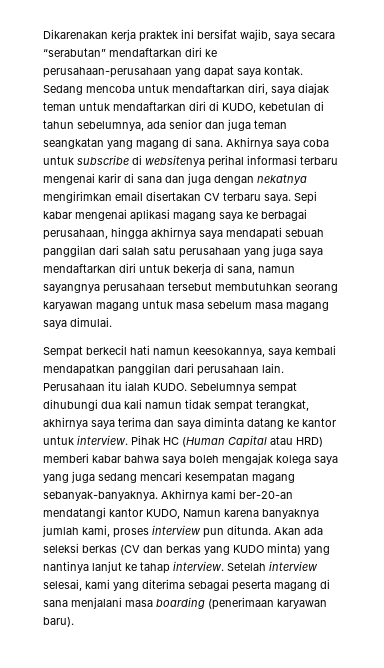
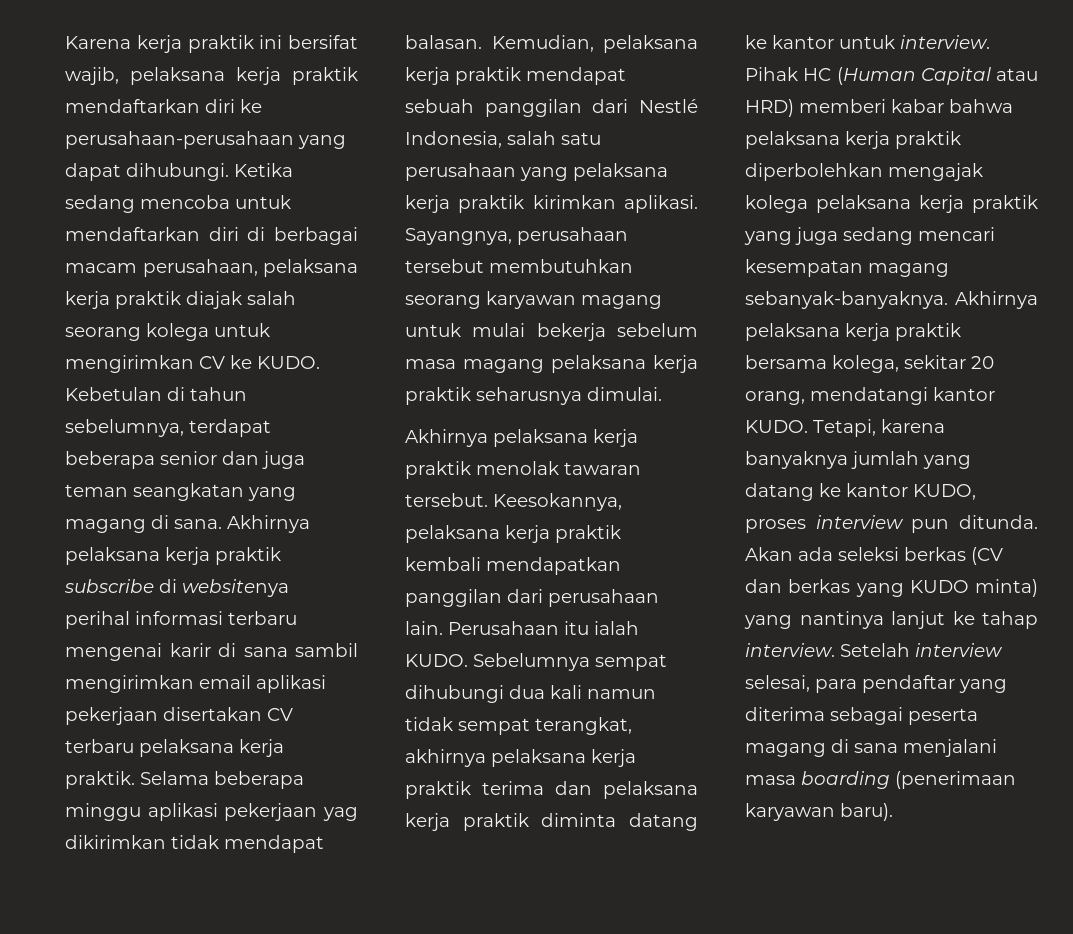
- Dikarenakan kerja praktek ini bersifat wajib, saya secara “serabutan” mendaftarkan diri ke perusahaan-perusahaan yang dapat saya kontak. Sedang mencoba untuk mendaftarkan diri, saya diajak teman untuk mendaftarkan diri di KUDO, kebetulan di tahun sebelumnya, ada senior dan juga teman seangkatan yang magang di sana.
+ Karena kerja praktik ini bersifat wajib, pelaksana kerja praktik mendaftarkan diri ke perusahaan-perusahaan yang dapat dihubungi. Ketika sedang mencoba untuk mendaftarkan diri di berbagai macam perusahaan, pelaksana kerja praktik diajak salah seorang kolega untuk mengirimkan CV ke KUDO. Kebetulan di tahun sebelumnya, terdapat beberapa senior dan juga teman seangkatan yang magang di sana.
- Akhirnya saya coba untuk subscribe di websitenya perihal informasi terbaru mengenai karir di sana dan juga dengan nekatnya mengirimkan email disertakan CV terbaru saya. Sepi kabar mengenai aplikasi magang saya ke berbagai perusahaan, hingga akhirnya saya mendapati sebuah panggilan dari salah satu perusahaan yang juga saya mendaftarkan diri untuk bekerja di sana, namun sayangnya perusahaan tersebut membutuhkan seorang karyawan magang untuk masa sebelum masa magang saya dimulai.
- Sempat berkecil hati namun keesokannya, saya kembali mendapatkan panggilan dari perusahaan lain.
+ Akhirnya pelaksana kerja praktik subscribe di websitenya perihal informasi terbaru mengenai karir di sana sambil mengirimkan email aplikasi pekerjaan disertakan CV terbaru pelaksana kerja praktik. Selama beberapa minggu aplikasi pekerjaan yag dikirimkan tidak mendapat balasan. Kemudian, pelaksana kerja praktik mendapat sebuah panggilan dari Nestlé Indonesia, salah satu perusahaan yang pelaksana kerja praktik kirimkan aplikasi. Sayangnya, perusahaan tersebut membutuhkan seorang karyawan magang untuk mulai bekerja sebelum masa magang pelaksana kerja praktik seharusnya dimulai.
+ Akhirnya pelaksana kerja praktik menolak tawaran tersebut. Keesokannya, pelaksana kerja praktik kembali mendapatkan panggilan dari perusahaan lain.
- Sebelumnya sempat dihubungi dua kali namun tidak sempat terangkat, akhirnya saya terima dan saya diminta datang ke kantor untuk interview.
+ Sebelumnya sempat dihubungi dua kali namun tidak sempat terangkat, akhirnya pelaksana kerja praktik terima dan pelaksana kerja praktik diminta datang ke kantor untuk interview.
- Pihak HC (Human Capital atau HRD) memberi kabar bahwa saya boleh mengajak kolega saya yang juga sedang mencari kesempatan magang sebanyak-banyaknya.
+ Pihak HC (Human Capital atau HRD) memberi kabar bahwa pelaksana kerja praktik diperbolehkan mengajak kolega pelaksana kerja praktik yang juga sedang mencari kesempatan magang sebanyak-banyaknya.
- Akhirnya kami ber-20-an mendatangi kantor KUDO, Namun karena banyaknya jumlah kami, proses interview pun ditunda.
+ Akhirnya pelaksana kerja praktik bersama kolega, sekitar 20 orang, mendatangi kantor KUDO. Tetapi, karena banyaknya jumlah yang datang ke kantor KUDO, proses interview pun ditunda.
- Setelah interview selesai, kami yang diterima sebagai peserta magang di sana menjalani masa boarding (penerimaan karyawan baru).
+ Setelah interview selesai, para pendaftar yang diterima sebagai peserta magang di sana menjalani masa boarding (penerimaan karyawan baru).

